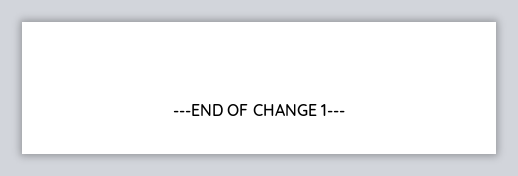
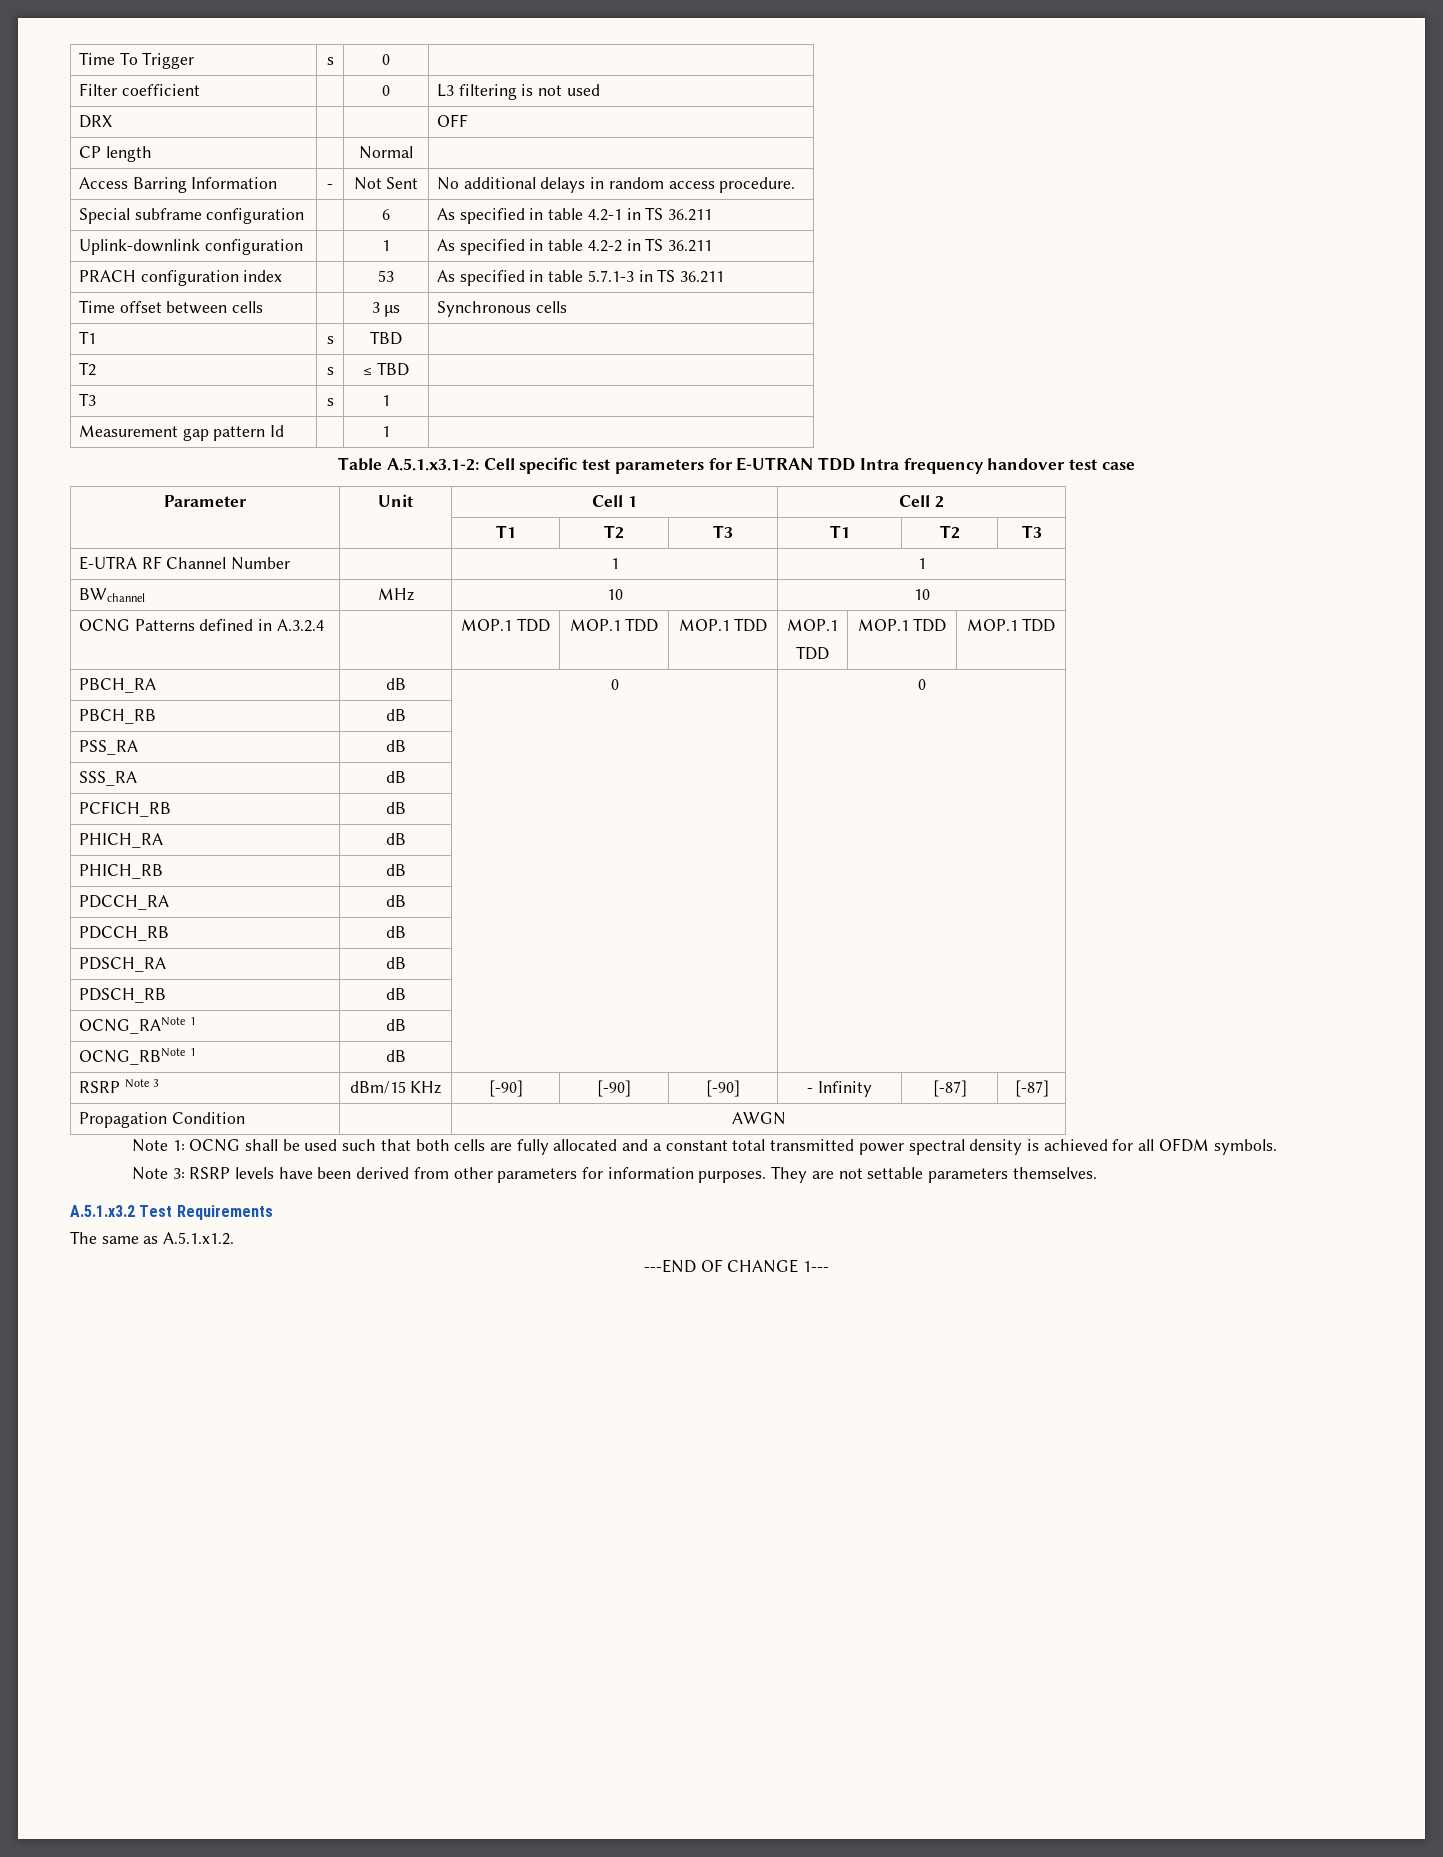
+ Time To Trigger | s | 0 |
+ Filter coefficient | | 0 | L3 filtering is not used
+ DRX | | | OFF
+ CP length | | Normal |
+ Access Barring Information | - | Not Sent | No additional delays in random access procedure.
+ Special subframe configuration | | 6 | As specified in table 4.2-1 in TS 36.211
+ Uplink-downlink configuration | | 1 | As specified in table 4.2-2 in TS 36.211
+ PRACH configuration index | | 53 | As specified in table 5.7.1-3 in TS 36.211
+ Time offset between cells | | 3 μs | Synchronous cells
+ T1 | s | TBD |
+ T2 | s | ≤ TBD |
+ T3 | s | 1 |
+ Measurement gap pattern Id | | 1 |
+ Table A.5.1.x3.1-2: Cell specific test parameters for E-UTRAN TDD Intra frequency handover test case
+ Parameter | Unit | Cell 1 | Cell 2
+ | | T1 | T2 | T3 | T1 | T2 | T3
+ E-UTRA RF Channel Number | | 1 | 1
+ BWchannel | MHz | 10 | 10
+ OCNG Patterns defined in A.3.2.4 | | MOP.1 TDD | MOP.1 TDD | MOP.1 TDD | MOP.1
+ TDD | MOP.1 TDD | MOP.1 TDD
+ PBCH_RA | dB | 0 | 0
+ PBCH_RB | dB | |
+ PSS_RA | dB | |
+ SSS_RA | dB | |
+ PCFICH_RB | dB | |
+ PHICH_RA | dB | |
+ PHICH_RB | dB | |
+ PDCCH_RA | dB | |
+ PDCCH_RB | dB | |
+ PDSCH_RA | dB | |
+ PDSCH_RB | dB | |
+ OCNG_RANote 1 | dB | |
+ OCNG_RBNote 1 | dB | |
+ RSRP Note 3 | dBm/15 KHz | [-90] | [-90] | [-90] | - Infinity | [-87] | [-87]
+ Propagation Condition | | AWGN
+ Note 1: OCNG shall be used such that both cells are fully allocated and a constant total transmitted power spectral density is achieved for all OFDM symbols.
+ Note 3: RSRP levels have been derived from other parameters for information purposes. They are not settable parameters themselves.
+ A.5.1.x3.2 Test Requirements
+ The same as A.5.1.x1.2.

